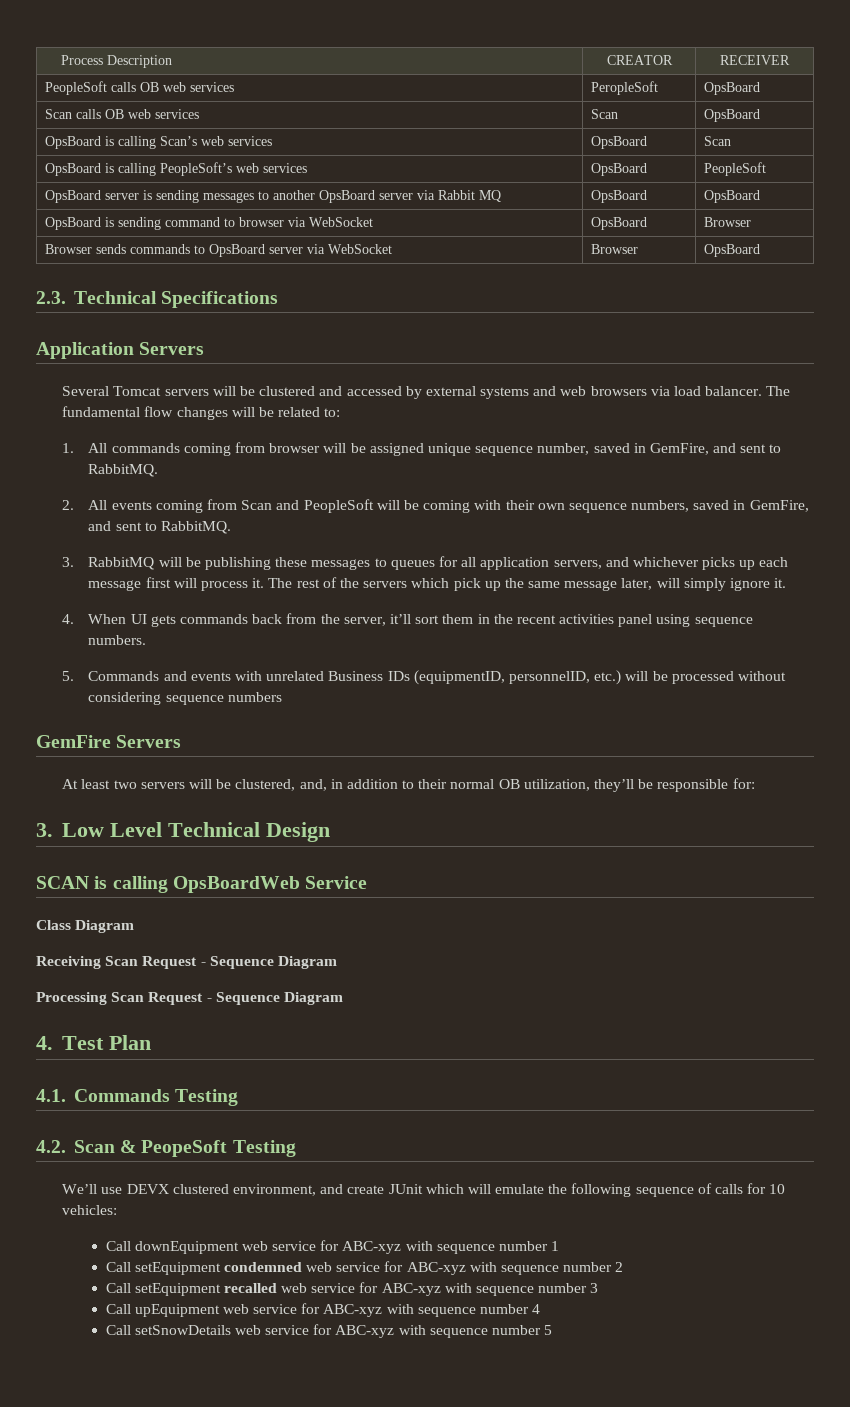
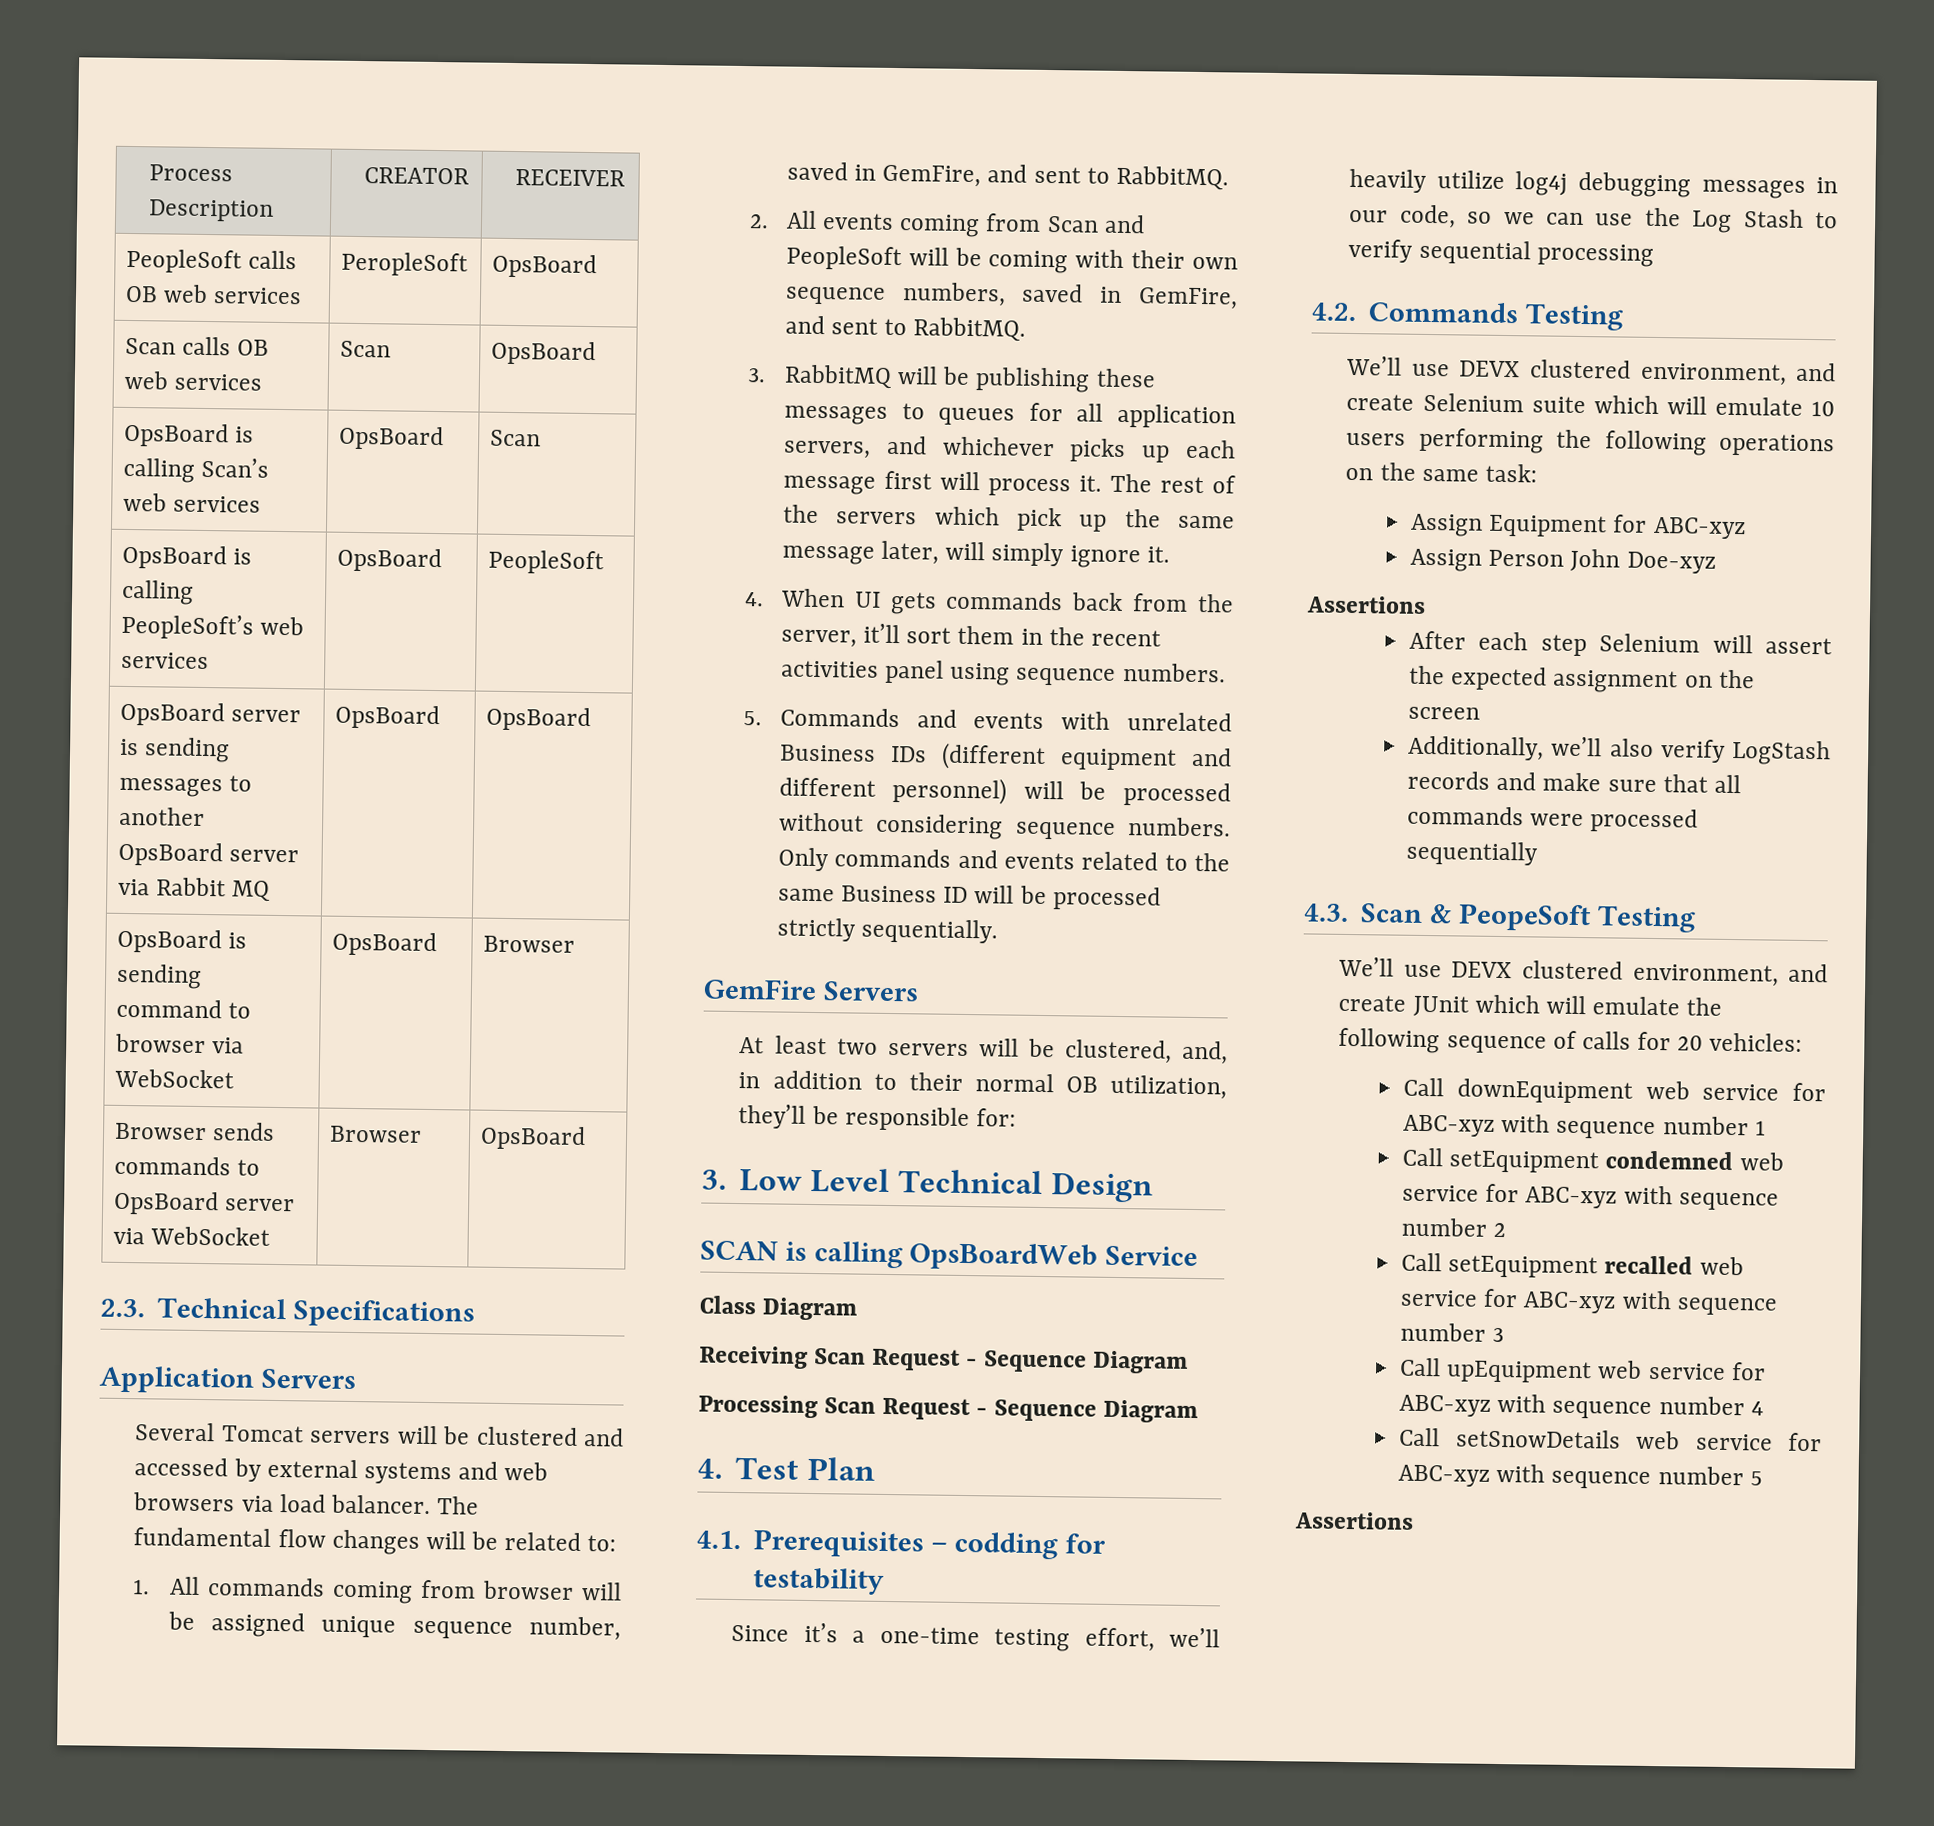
- 5. Commands and events with unrelated Business IDs (equipmentID, personnelID, etc.) will be processed without considering sequence numbers
+ 5. Commands and events with unrelated Business IDs (different equipment and different personnel) will be processed without considering sequence numbers. Only commands and events related to the same Business ID will be processed strictly sequentially.
- 4.1. Commands Testing
- 4.2. Scan & PeopeSoft Testing
+ 4.1. Prerequisites – codding for testability
+ Since it’s a one-time testing effort, we’ll heavily utilize log4j debugging messages in our code, so we can use the Log Stash to verify sequential processing
+ 4.2. Commands Testing
+ We’ll use DEVX clustered environment, and create Selenium suite which will emulate 10 users performing the following operations on the same task:
+ Assign Equipment for ABC-xyz
+ Assign Person John Doe-xyz
+ Assertions
+ After each step Selenium will assert the expected assignment on the screen
+ Additionally, we’ll also verify LogStash records and make sure that all commands were processed sequentially
+ 4.3. Scan & PeopeSoft Testing
- We’ll use DEVX clustered environment, and create JUnit which will emulate the following sequence of calls for 10 vehicles:
+ We’ll use DEVX clustered environment, and create JUnit which will emulate the following sequence of calls for 20 vehicles:
  Call setSnowDetails web service for ABC-xyz with sequence number 5
+ Assertions

